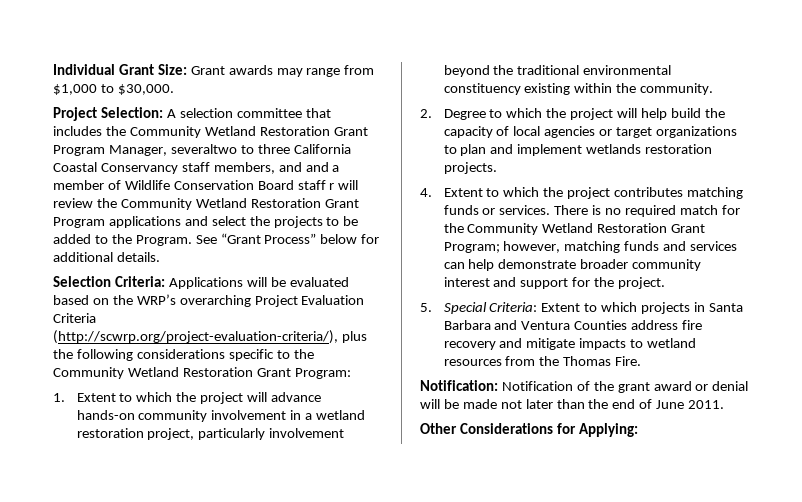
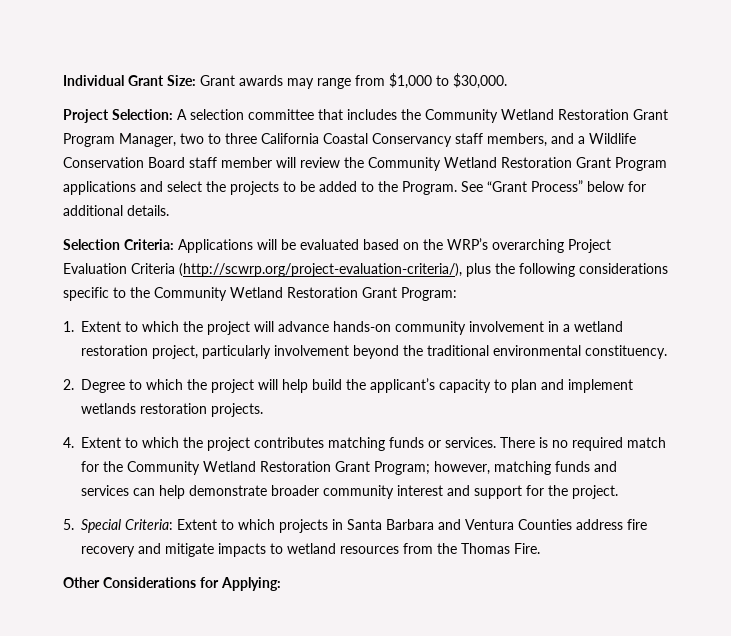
- Project Selection: A selection committee that includes the Community Wetland Restoration Grant Program Manager, severaltwo to three California Coastal Conservancy staff members, and and a member of Wildlife Conservation Board staff r will review the Community Wetland Restoration Grant Program applications and select the projects to be added to the Program.
+ Project Selection: A selection committee that includes the Community Wetland Restoration Grant Program Manager, two to three California Coastal Conservancy staff members, and a Wildlife Conservation Board staff member will review the Community Wetland Restoration Grant Program applications and select the projects to be added to the Program.
- 1. Extent to which the project will advance hands-on community involvement in a wetland restoration project, particularly involvement beyond the traditional environmental constituency existing within the community.
+ 1. Extent to which the project will advance hands-on community involvement in a wetland restoration project, particularly involvement beyond the traditional environmental constituency.
- 2. Degree to which the project will help build the capacity of local agencies or target organizations to plan and implement wetlands restoration projects.
+ 2. Degree to which the project will help build the applicant’s capacity to plan and implement wetlands restoration projects.
- Notification: Notification of the grant award or denial will be made not later than the end of June 2011.

